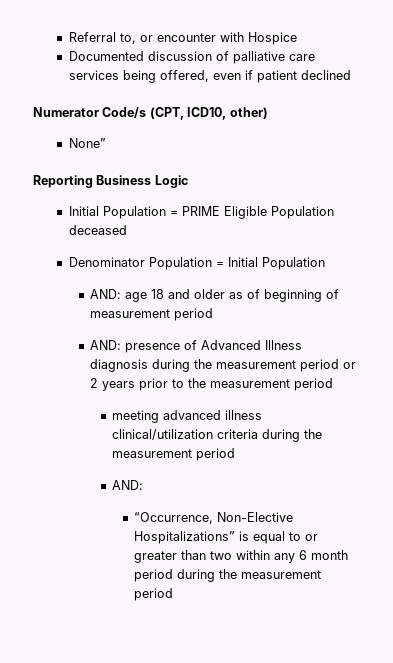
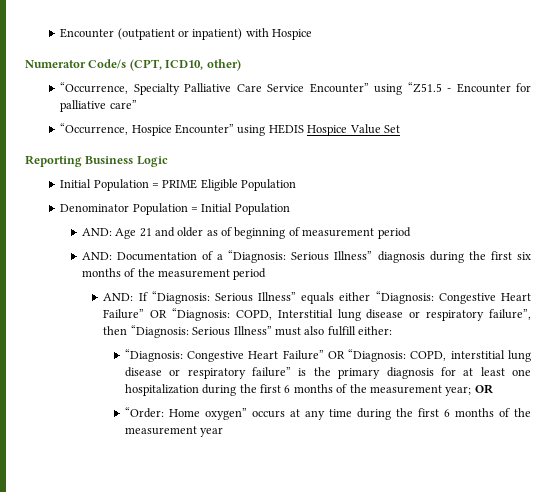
- Referral to, or encounter with Hospice
- Documented discussion of palliative care services being offered, even if patient declined
+ Encounter (outpatient or inpatient) with Hospice
- None”
+ “Occurrence, Specialty Palliative Care Service Encounter” using “Z51.5 - Encounter for palliative care”
+ “Occurrence, Hospice Encounter” using HEDIS Hospice Value Set
- Initial Population = PRIME Eligible Population deceased
+ Initial Population = PRIME Eligible Population
- AND: age 18 and older as of beginning of measurement period
+ AND: Age 21 and older as of beginning of measurement period
- AND: presence of Advanced Illness diagnosis during the measurement period or 2 years prior to the measurement period
- meeting advanced illness clinical/utilization criteria during the measurement period
- AND:
- “Occurrence, Non-Elective Hospitalizations” is equal to or greater than two within any 6 month period during the measurement period
+ AND: Documentation of a “Diagnosis: Serious Illness” diagnosis during the first six months of the measurement period
+ AND: If “Diagnosis: Serious Illness” equals either “Diagnosis: Congestive Heart Failure” OR “Diagnosis: COPD, Interstitial lung disease or respiratory failure”, then “Diagnosis: Serious Illness” must also fulfill either:
+ “Diagnosis: Congestive Heart Failure” OR “Diagnosis: COPD, interstitial lung disease or respiratory failure” is the primary diagnosis for at least one hospitalization during the first 6 months of the measurement year; OR
+ “Order: Home oxygen” occurs at any time during the first 6 months of the measurement year

